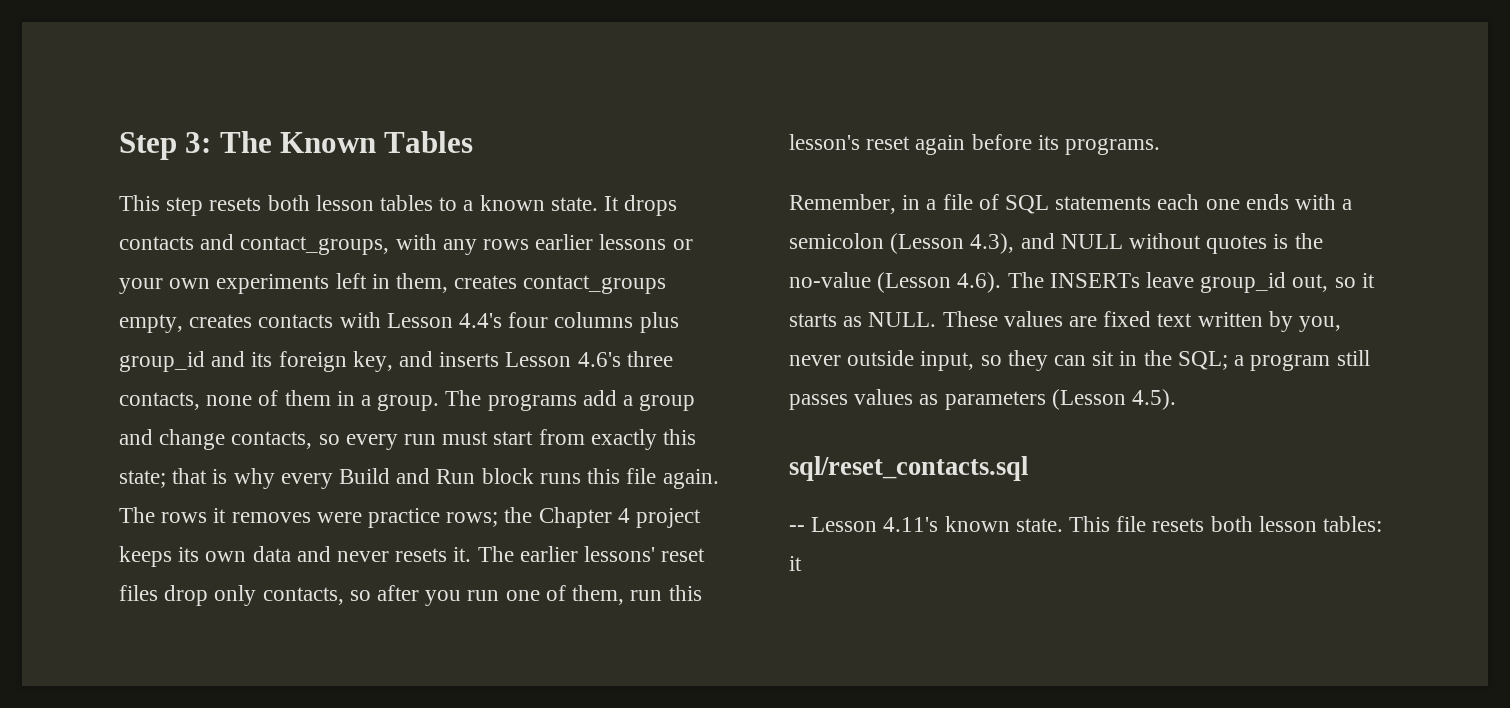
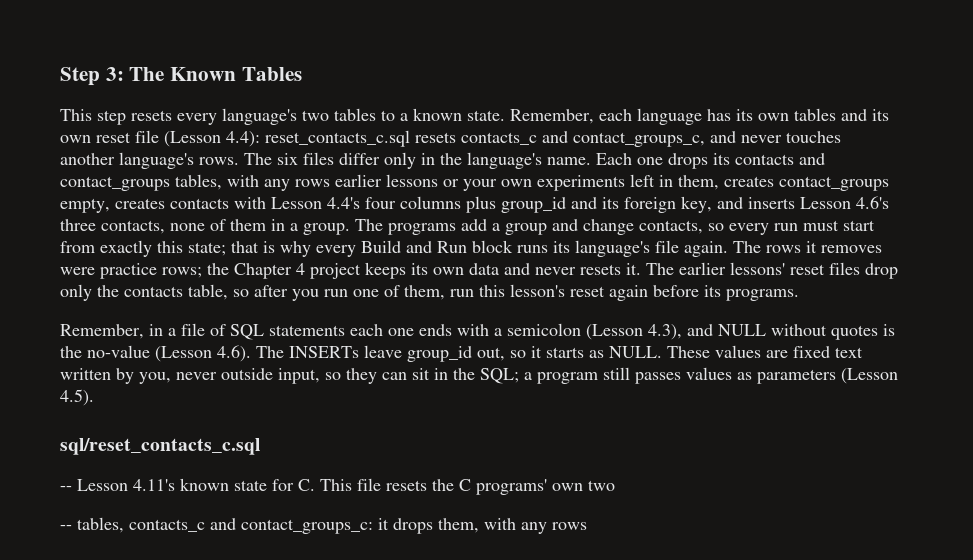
- This step resets both lesson tables to a known state.
+ This step resets every language's two tables to a known state.
- It drops contacts and contact_groups, with any rows earlier lessons or your own experiments left in them, creates contact_groups empty, creates contacts with Lesson 4.4's four columns plus group_id and its foreign key, and inserts Lesson 4.6's three contacts, none of them in a group.
+ Remember, each language has its own tables and its own reset file (Lesson 4.4): reset_contacts_c.sql resets contacts_c and contact_groups_c, and never touches another language's rows. The six files differ only in the language's name. Each one drops its contacts and contact_groups tables, with any rows earlier lessons or your own experiments left in them, creates contact_groups empty, creates contacts with Lesson 4.4's four columns plus group_id and its foreign key, and inserts Lesson 4.6's three contacts, none of them in a group.
- The programs add a group and change contacts, so every run must start from exactly this state; that is why every Build and Run block runs this file again.
+ The programs add a group and change contacts, so every run must start from exactly this state; that is why every Build and Run block runs its language's file again.
- The earlier lessons' reset files drop only contacts, so after you run one of them, run this lesson's reset again before its programs.
+ The earlier lessons' reset files drop only the contacts table, so after you run one of them, run this lesson's reset again before its programs.
- sql/reset_contacts.sql
+ sql/reset_contacts_c.sql
- -- Lesson 4.11's known state. This file resets both lesson tables: it
+ -- Lesson 4.11's known state for C. This file resets the C programs' own two
+ -- tables, contacts_c and contact_groups_c: it drops them, with any rows

